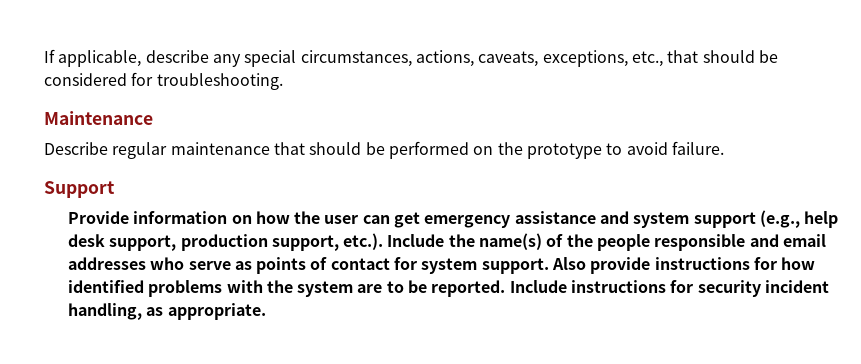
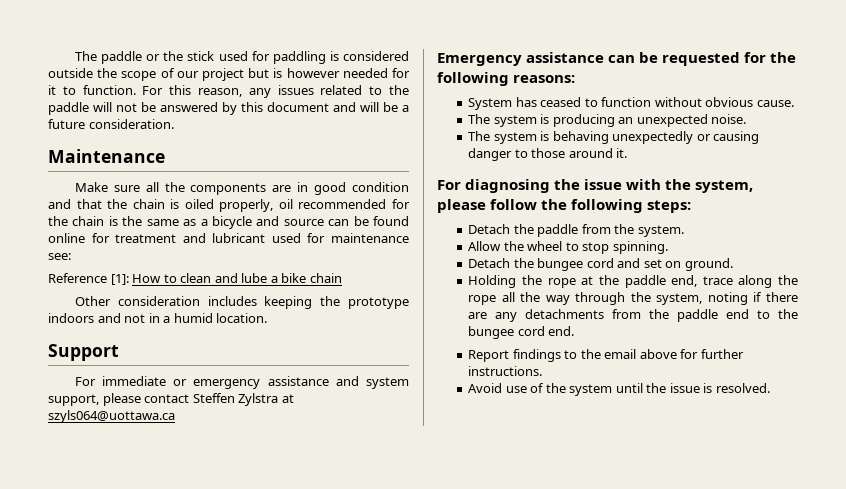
- If applicable, describe any special circumstances, actions, caveats, exceptions, etc., that should be considered for troubleshooting.
+ The paddle or the stick used for paddling is considered outside the scope of our project but is however needed for it to function. For this reason, any issues related to the paddle will not be answered by this document and will be a future consideration.
  Maintenance
- Describe regular maintenance that should be performed on the prototype to avoid failure.
+ Make sure all the components are in good condition and that the chain is oiled properly, oil recommended for the chain is the same as a bicycle and source can be found online for treatment and lubricant used for maintenance see:
+ Reference [1]: How to clean and lube a bike chain
+ Other consideration includes keeping the prototype indoors and not in a humid location.
  Support
- Provide information on how the user can get emergency assistance and system support (e.g., help desk support, production support, etc.). Include the name(s) of the people responsible and email addresses who serve as points of contact for system support. Also provide instructions for how identified problems with the system are to be reported. Include instructions for security incident handling, as appropriate.
+ For immediate or emergency assistance and system support, please contact Steffen Zylstra at szyls064@uottawa.ca
+ Emergency assistance can be requested for the following reasons:
+ System has ceased to function without obvious cause.
+ The system is producing an unexpected noise.
+ The system is behaving unexpectedly or causing danger to those around it.
+ For diagnosing the issue with the system, please follow the following steps:
+ Detach the paddle from the system.
+ Allow the wheel to stop spinning.
+ Detach the bungee cord and set on ground.
+ Holding the rope at the paddle end, trace along the rope all the way through the system, noting if there are any detachments from the paddle end to the bungee cord end.
+ Report findings to the email above for further instructions.
+ Avoid use of the system until the issue is resolved.

